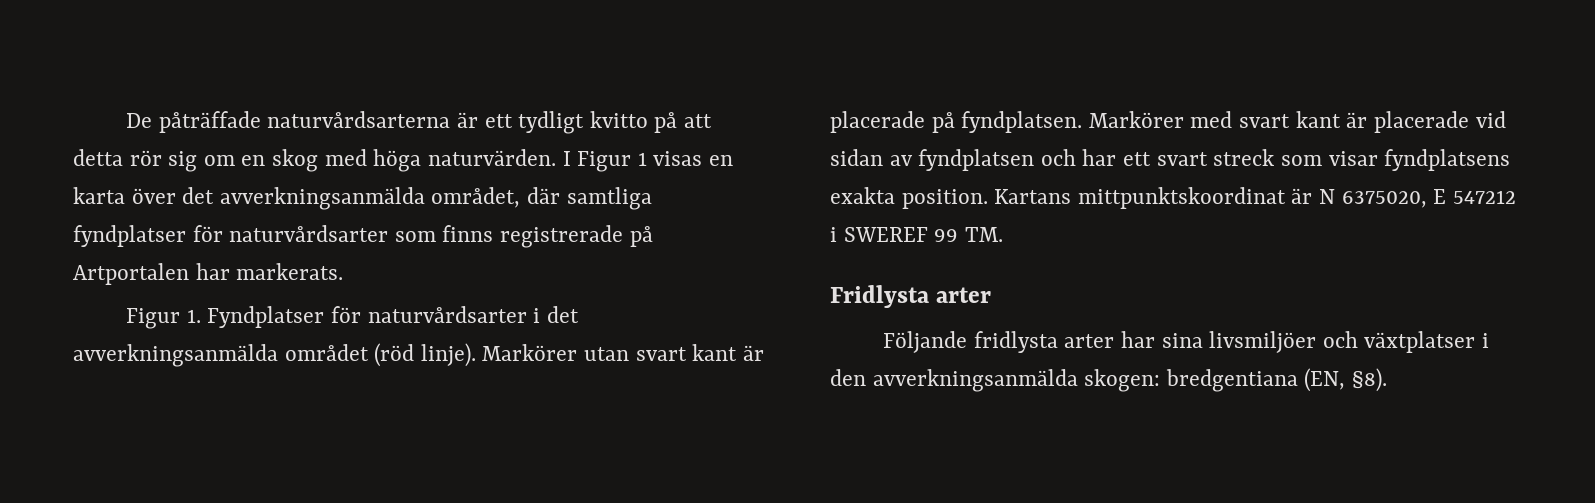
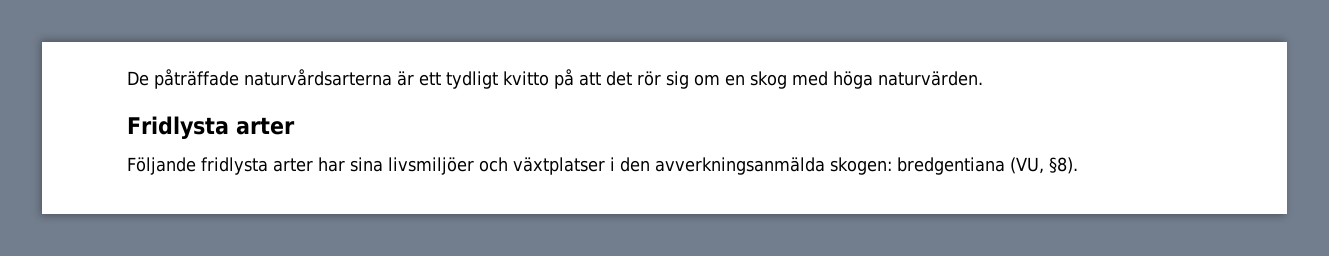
- De påträffade naturvårdsarterna är ett tydligt kvitto på att detta rör sig om en skog med höga naturvärden. I Figur 1 visas en karta över det avverkningsanmälda området, där samtliga fyndplatser för naturvårdsarter som finns registrerade på Artportalen har markerats.
- Figur 1. Fyndplatser för naturvårdsarter i det avverkningsanmälda området (röd linje). Markörer utan svart kant är placerade på fyndplatsen. Markörer med svart kant är placerade vid sidan av fyndplatsen och har ett svart streck som visar fyndplatsens exakta position. Kartans mittpunktskoordinat är N 6375020, E 547212 i SWEREF 99 TM.
+ De påträffade naturvårdsarterna är ett tydligt kvitto på att det rör sig om en skog med höga naturvärden.
- Följande fridlysta arter har sina livsmiljöer och växtplatser i den avverkningsanmälda skogen: bredgentiana (EN, §8).
+ Följande fridlysta arter har sina livsmiljöer och växtplatser i den avverkningsanmälda skogen: bredgentiana (VU, §8).

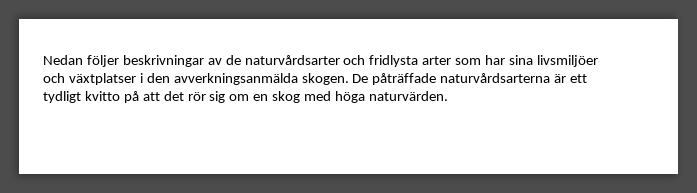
+ Nedan följer beskrivningar av de naturvårdsarter och fridlysta arter som har sina livsmiljöer och växtplatser i den avverkningsanmälda skogen.
- Fridlysta arter
- Följande fridlysta arter har sina livsmiljöer och växtplatser i den avverkningsanmälda skogen: bredgentiana (VU, §8).

